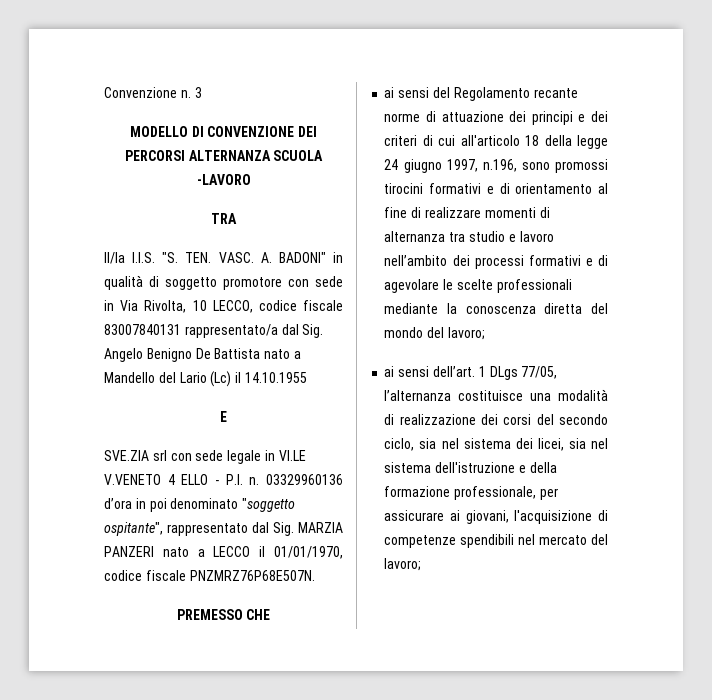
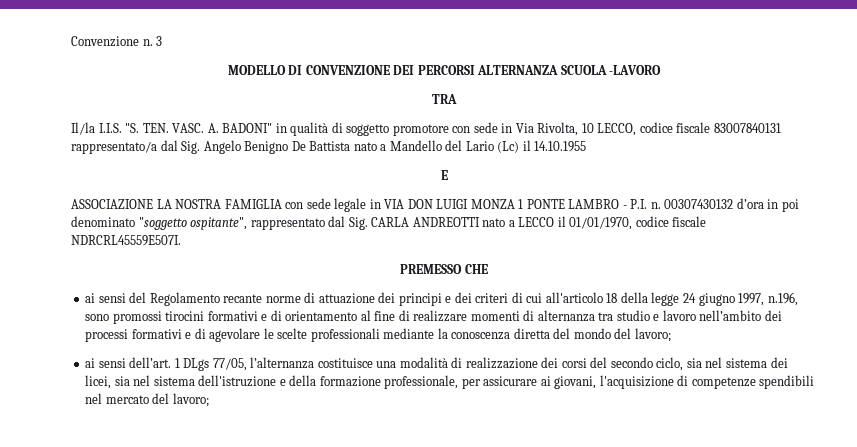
- SVE.ZIA srl con sede legale in VI.LE V.VENETO 4 ELLO - P.I. n.
+ ASSOCIAZIONE LA NOSTRA FAMIGLIA con sede legale in VIA DON LUIGI MONZA 1 PONTE LAMBRO - P.I. n.
- 03329960136 d’ora in poi denominato "soggetto ospitante", rappresentato dal Sig. MARZIA PANZERI nato a LECCO il 01/01/1970, codice fiscale PNZMRZ76P68E507N.
+ 00307430132 d’ora in poi denominato "soggetto ospitante", rappresentato dal Sig. CARLA ANDREOTTI nato a LECCO il 01/01/1970, codice fiscale NDRCRL45559E507I.

